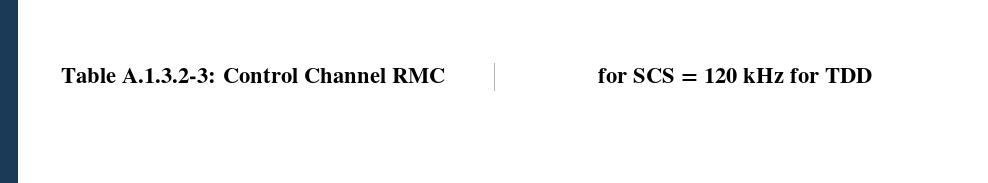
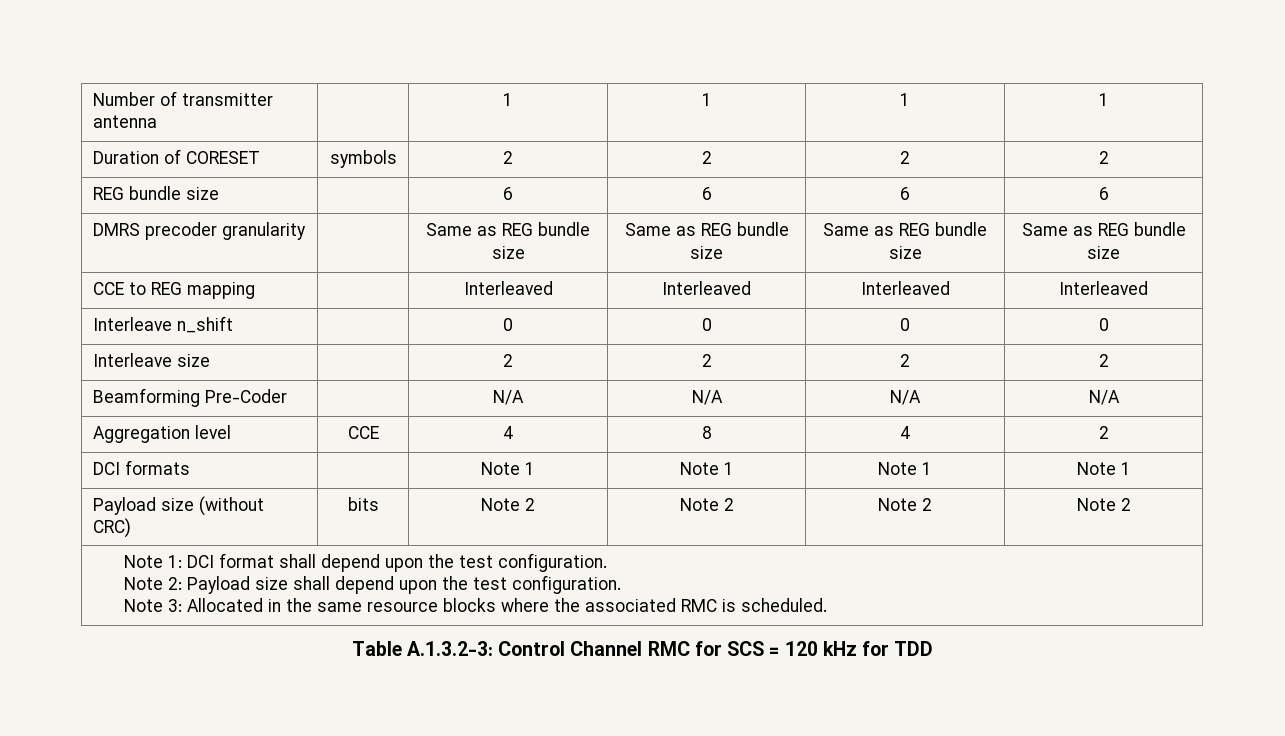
+ Number of transmitter antenna | | 1 | 1 | 1 | 1
+ Duration of CORESET | symbols | 2 | 2 | 2 | 2
+ REG bundle size | | 6 | 6 | 6 | 6
+ DMRS precoder granularity | | Same as REG bundle size | Same as REG bundle size | Same as REG bundle size | Same as REG bundle size
+ CCE to REG mapping | | Interleaved | Interleaved | Interleaved | Interleaved
+ Interleave n_shift | | 0 | 0 | 0 | 0
+ Interleave size | | 2 | 2 | 2 | 2
+ Beamforming Pre-Coder | | N/A | N/A | N/A | N/A
+ Aggregation level | CCE | 4 | 8 | 4 | 2
+ DCI formats | | Note 1 | Note 1 | Note 1 | Note 1
+ Payload size (without CRC) | bits | Note 2 | Note 2 | Note 2 | Note 2
+ Note 1: DCI format shall depend upon the test configuration.
+ Note 2: Payload size shall depend upon the test configuration.
+ Note 3: Allocated in the same resource blocks where the associated RMC is scheduled.

